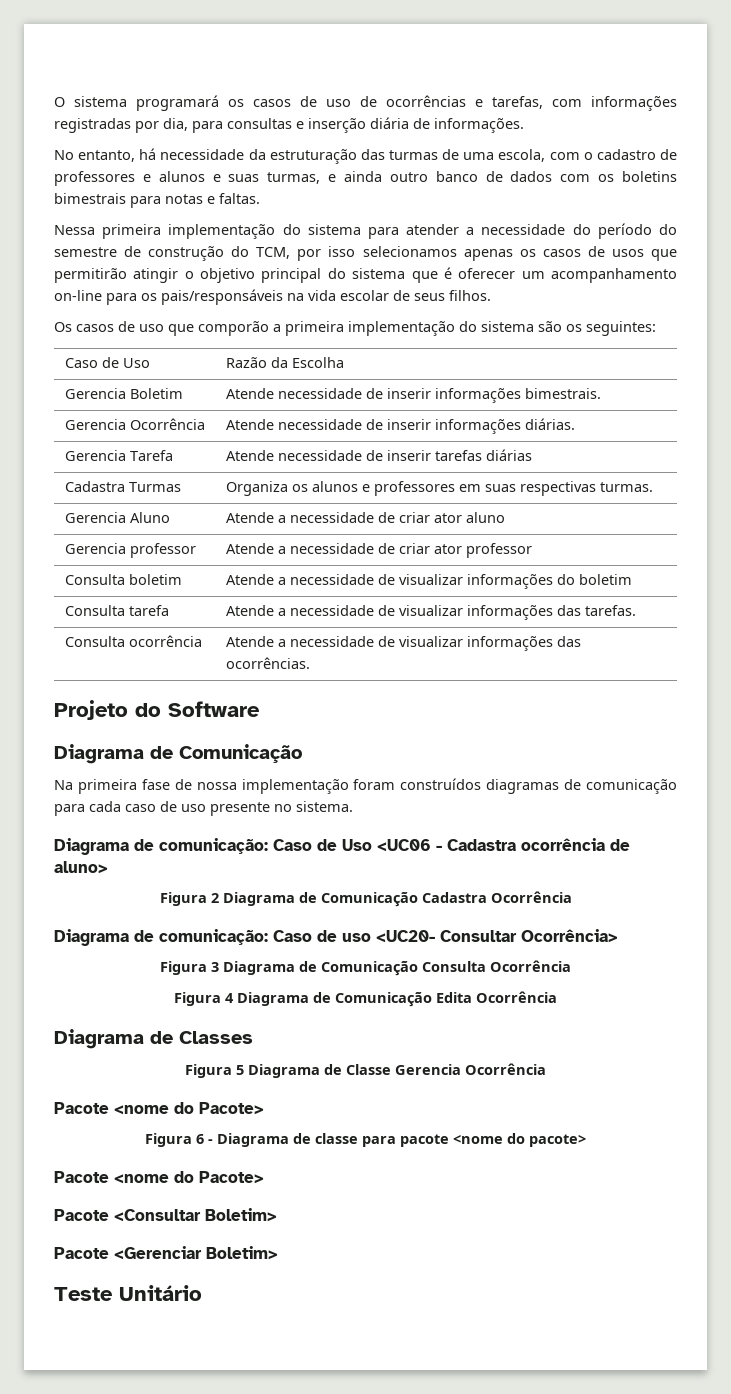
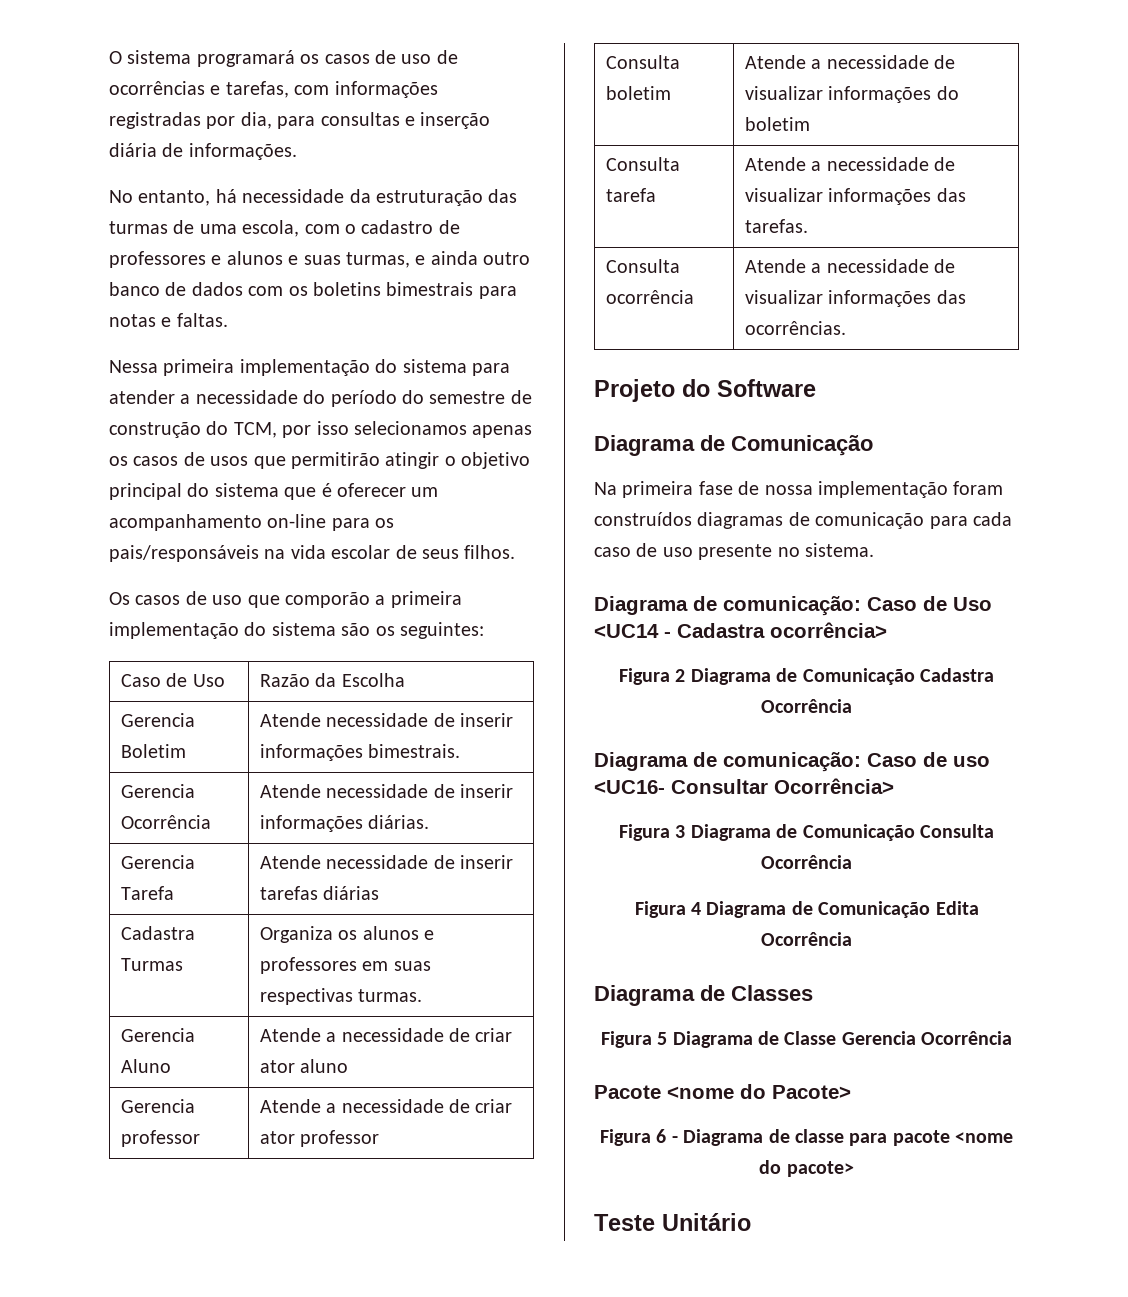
- Diagrama de comunicação: Caso de Uso <UC06 - Cadastra ocorrência de aluno>
+ Diagrama de comunicação: Caso de Uso <UC14 - Cadastra ocorrência>
- Diagrama de comunicação: Caso de uso <UC20- Consultar Ocorrência>
+ Diagrama de comunicação: Caso de uso <UC16- Consultar Ocorrência>
  Figura 6 - Diagrama de classe para pacote <nome do pacote>
- Pacote <nome do Pacote>
- Pacote <Consultar Boletim>
- Pacote <Gerenciar Boletim>

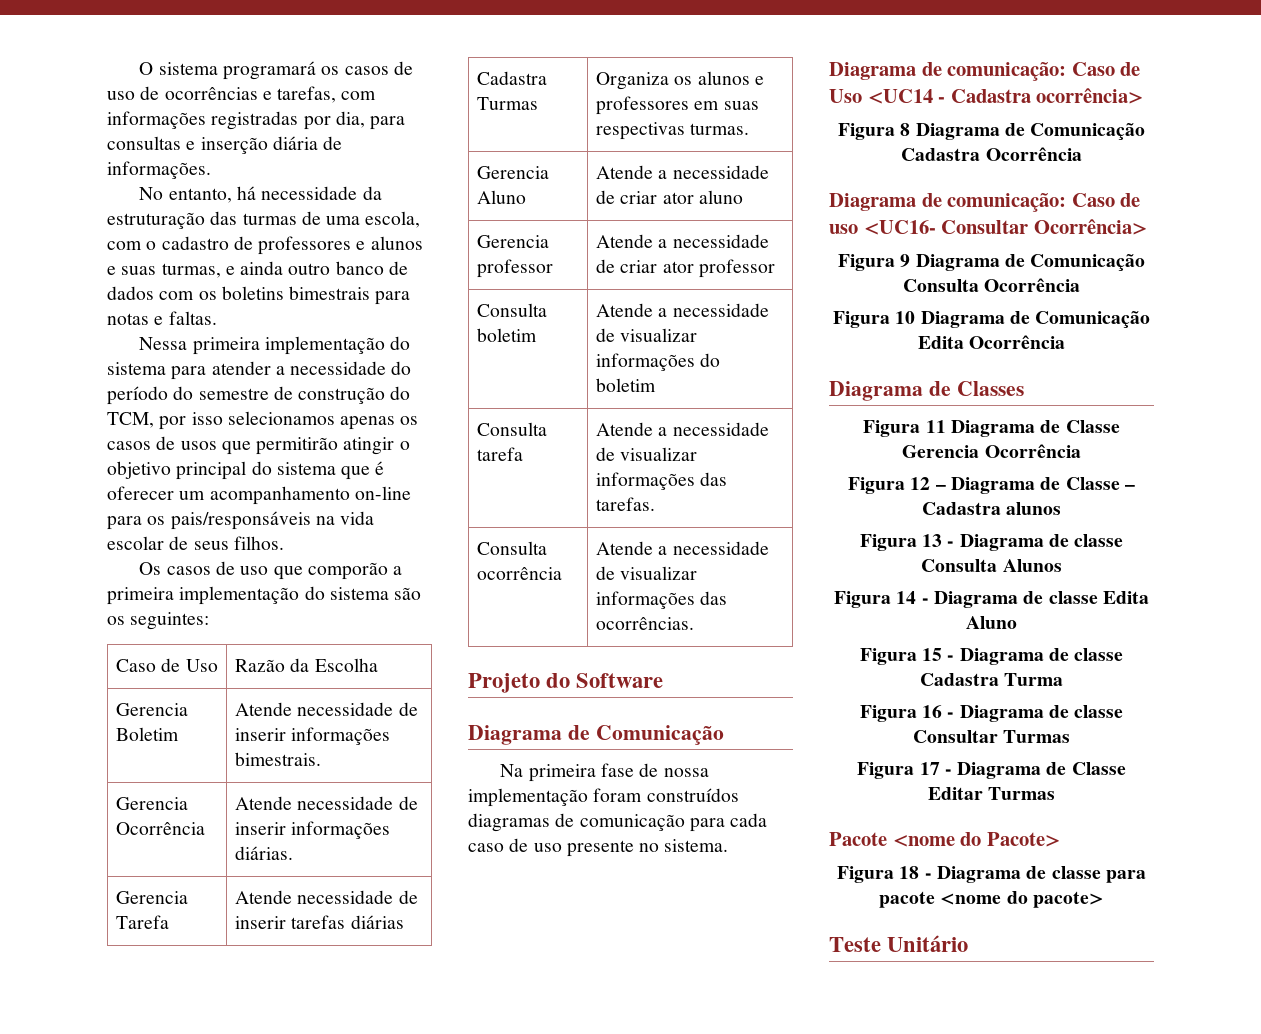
- Figura 2 Diagrama de Comunicação Cadastra Ocorrência
+ Figura 8 Diagrama de Comunicação Cadastra Ocorrência
- Figura 3 Diagrama de Comunicação Consulta Ocorrência
+ Figura 9 Diagrama de Comunicação Consulta Ocorrência
- Figura 4 Diagrama de Comunicação Edita Ocorrência
+ Figura 10 Diagrama de Comunicação Edita Ocorrência
- Figura 5 Diagrama de Classe Gerencia Ocorrência
+ Figura 11 Diagrama de Classe Gerencia Ocorrência
+ Figura 12 – Diagrama de Classe – Cadastra alunos
+ Figura 13 - Diagrama de classe Consulta Alunos
+ Figura 14 - Diagrama de classe Edita Aluno
+ Figura 15 - Diagrama de classe Cadastra Turma
+ Figura 16 - Diagrama de classe Consultar Turmas
+ Figura 17 - Diagrama de Classe Editar Turmas
- Figura 6 - Diagrama de classe para pacote <nome do pacote>
+ Figura 18 - Diagrama de classe para pacote <nome do pacote>

